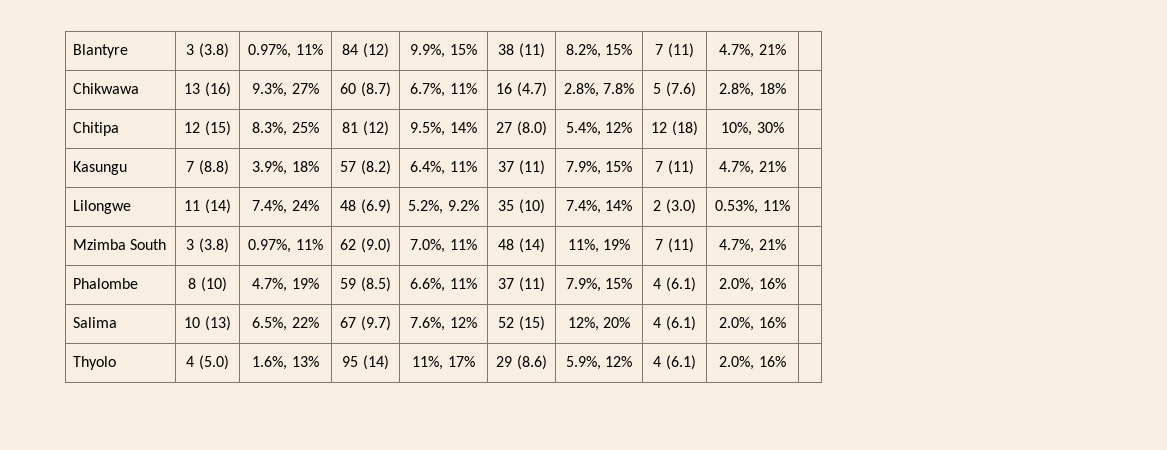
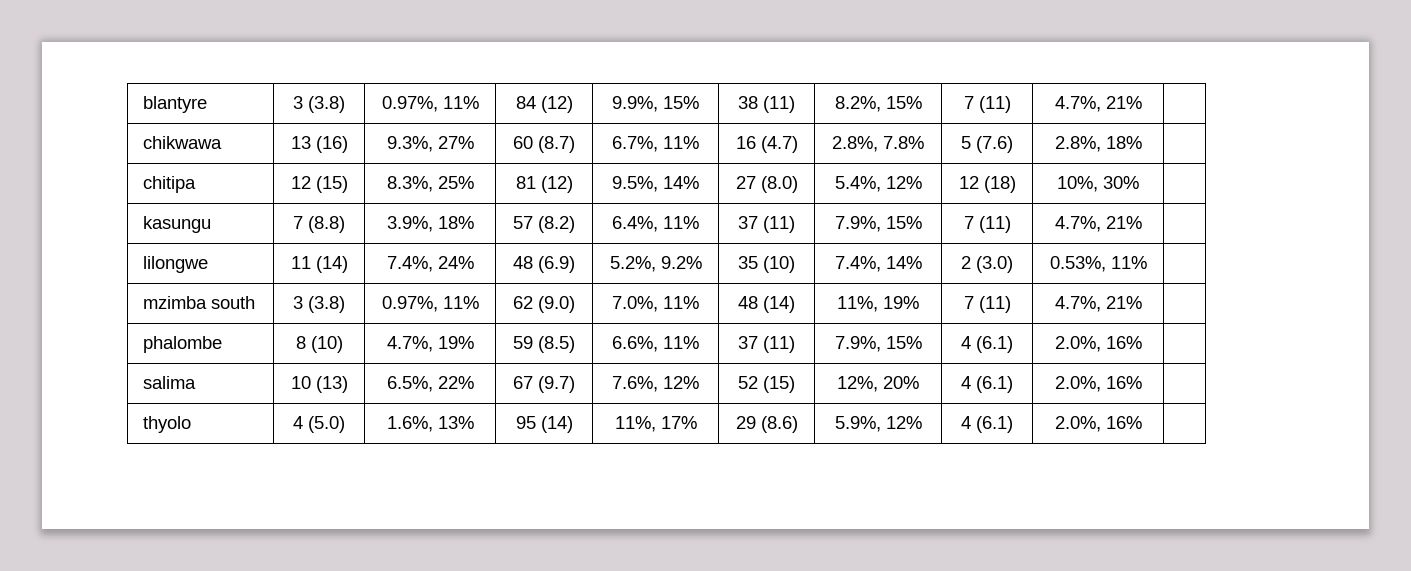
- Blantyre | 3 (3.8) | 0.97%, 11% | 84 (12) | 9.9%, 15% | 38 (11) | 8.2%, 15% | 7 (11) | 4.7%, 21% |
+ blantyre | 3 (3.8) | 0.97%, 11% | 84 (12) | 9.9%, 15% | 38 (11) | 8.2%, 15% | 7 (11) | 4.7%, 21% |
- Chikwawa | 13 (16) | 9.3%, 27% | 60 (8.7) | 6.7%, 11% | 16 (4.7) | 2.8%, 7.8% | 5 (7.6) | 2.8%, 18% |
+ chikwawa | 13 (16) | 9.3%, 27% | 60 (8.7) | 6.7%, 11% | 16 (4.7) | 2.8%, 7.8% | 5 (7.6) | 2.8%, 18% |
- Chitipa | 12 (15) | 8.3%, 25% | 81 (12) | 9.5%, 14% | 27 (8.0) | 5.4%, 12% | 12 (18) | 10%, 30% |
+ chitipa | 12 (15) | 8.3%, 25% | 81 (12) | 9.5%, 14% | 27 (8.0) | 5.4%, 12% | 12 (18) | 10%, 30% |
- Kasungu | 7 (8.8) | 3.9%, 18% | 57 (8.2) | 6.4%, 11% | 37 (11) | 7.9%, 15% | 7 (11) | 4.7%, 21% |
+ kasungu | 7 (8.8) | 3.9%, 18% | 57 (8.2) | 6.4%, 11% | 37 (11) | 7.9%, 15% | 7 (11) | 4.7%, 21% |
- Lilongwe | 11 (14) | 7.4%, 24% | 48 (6.9) | 5.2%, 9.2% | 35 (10) | 7.4%, 14% | 2 (3.0) | 0.53%, 11% |
+ lilongwe | 11 (14) | 7.4%, 24% | 48 (6.9) | 5.2%, 9.2% | 35 (10) | 7.4%, 14% | 2 (3.0) | 0.53%, 11% |
- Mzimba South | 3 (3.8) | 0.97%, 11% | 62 (9.0) | 7.0%, 11% | 48 (14) | 11%, 19% | 7 (11) | 4.7%, 21% |
+ mzimba south | 3 (3.8) | 0.97%, 11% | 62 (9.0) | 7.0%, 11% | 48 (14) | 11%, 19% | 7 (11) | 4.7%, 21% |
- Phalombe | 8 (10) | 4.7%, 19% | 59 (8.5) | 6.6%, 11% | 37 (11) | 7.9%, 15% | 4 (6.1) | 2.0%, 16% |
+ phalombe | 8 (10) | 4.7%, 19% | 59 (8.5) | 6.6%, 11% | 37 (11) | 7.9%, 15% | 4 (6.1) | 2.0%, 16% |
- Salima | 10 (13) | 6.5%, 22% | 67 (9.7) | 7.6%, 12% | 52 (15) | 12%, 20% | 4 (6.1) | 2.0%, 16% |
+ salima | 10 (13) | 6.5%, 22% | 67 (9.7) | 7.6%, 12% | 52 (15) | 12%, 20% | 4 (6.1) | 2.0%, 16% |
- Thyolo | 4 (5.0) | 1.6%, 13% | 95 (14) | 11%, 17% | 29 (8.6) | 5.9%, 12% | 4 (6.1) | 2.0%, 16% |
+ thyolo | 4 (5.0) | 1.6%, 13% | 95 (14) | 11%, 17% | 29 (8.6) | 5.9%, 12% | 4 (6.1) | 2.0%, 16% |

